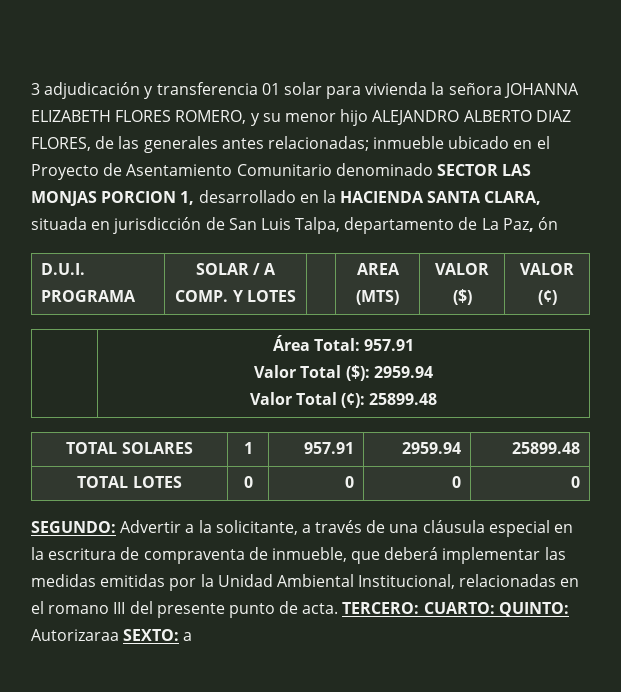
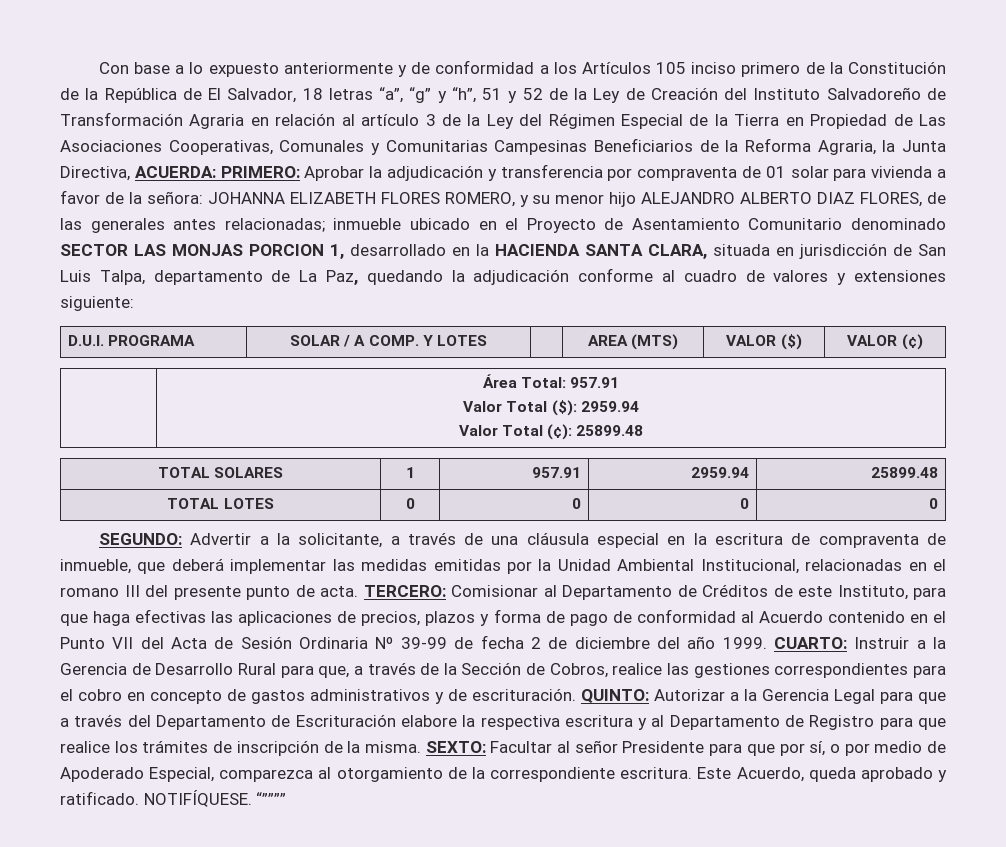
- 3 adjudicación y transferencia 01 solar para vivienda la señora JOHANNA ELIZABETH FLORES ROMERO, y su menor hijo ALEJANDRO ALBERTO DIAZ FLORES, de las generales antes relacionadas; inmueble ubicado en el Proyecto de Asentamiento Comunitario denominado SECTOR LAS MONJAS PORCION 1, desarrollado en la HACIENDA SANTA CLARA, situada en jurisdicción de San Luis Talpa, departamento de La Paz, ón
+ Con base a lo expuesto anteriormente y de conformidad a los Artículos 105 inciso primero de la Constitución de la República de El Salvador, 18 letras “a”, “g” y “h”, 51 y 52 de la Ley de Creación del Instituto Salvadoreño de Transformación Agraria en relación al artículo 3 de la Ley del Régimen Especial de la Tierra en Propiedad de Las Asociaciones Cooperativas, Comunales y Comunitarias Campesinas Beneficiarios de la Reforma Agraria, la Junta Directiva, ACUERDA: PRIMERO: Aprobar la adjudicación y transferencia por compraventa de 01 solar para vivienda a favor de la señora: JOHANNA ELIZABETH FLORES ROMERO, y su menor hijo ALEJANDRO ALBERTO DIAZ FLORES, de las generales antes relacionadas; inmueble ubicado en el Proyecto de Asentamiento Comunitario denominado SECTOR LAS MONJAS PORCION 1, desarrollado en la HACIENDA SANTA CLARA, situada en jurisdicción de San Luis Talpa, departamento de La Paz, quedando la adjudicación conforme al cuadro de valores y extensiones siguiente:
- TERCERO: CUARTO: QUINTO: Autorizaraa SEXTO: a
+ TERCERO: Comisionar al Departamento de Créditos de este Instituto, para que haga efectivas las aplicaciones de precios, plazos y forma de pago de conformidad al Acuerdo contenido en el Punto VII del Acta de Sesión Ordinaria Nº 39-99 de fecha 2 de diciembre del año 1999. CUARTO: Instruir a la Gerencia de Desarrollo Rural para que, a través de la Sección de Cobros, realice las gestiones correspondientes para el cobro en concepto de gastos administrativos y de escrituración. QUINTO: Autorizar a la Gerencia Legal para que a través del Departamento de Escrituración elabore la respectiva escritura y al Departamento de Registro para que realice los trámites de inscripción de la misma. SEXTO: Facultar al señor Presidente para que por sí, o por medio de Apoderado Especial, comparezca al otorgamiento de la correspondiente escritura. Este Acuerdo, queda aprobado y ratificado. NOTIFÍQUESE. “””””

